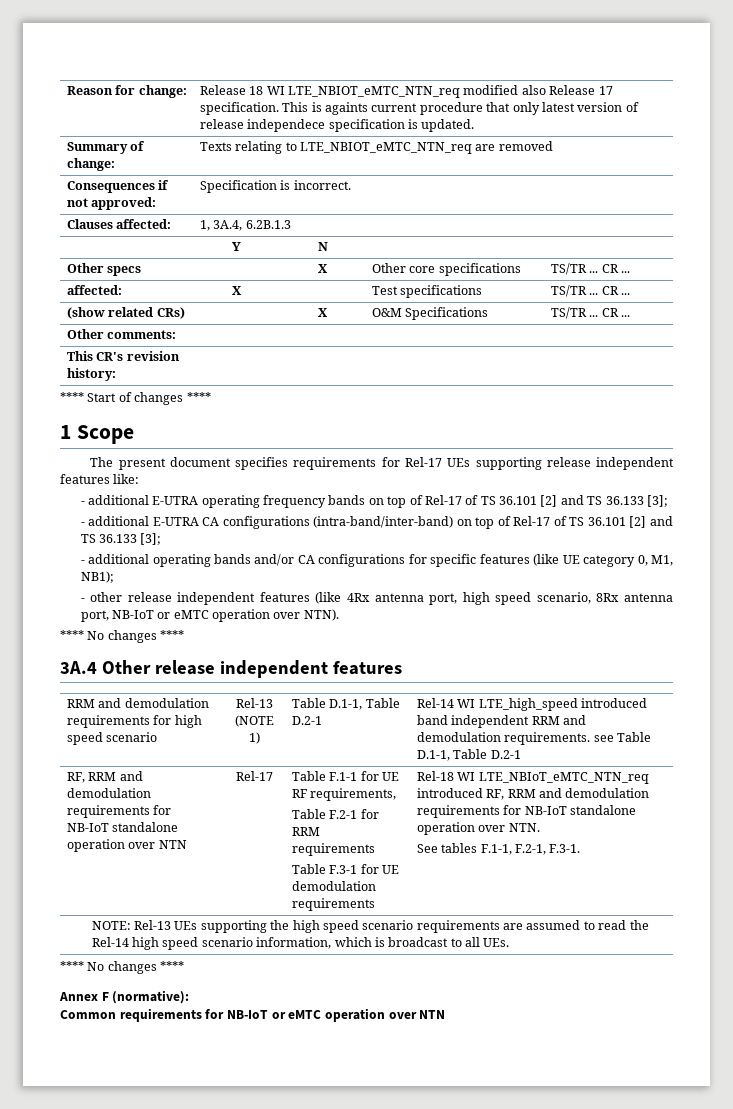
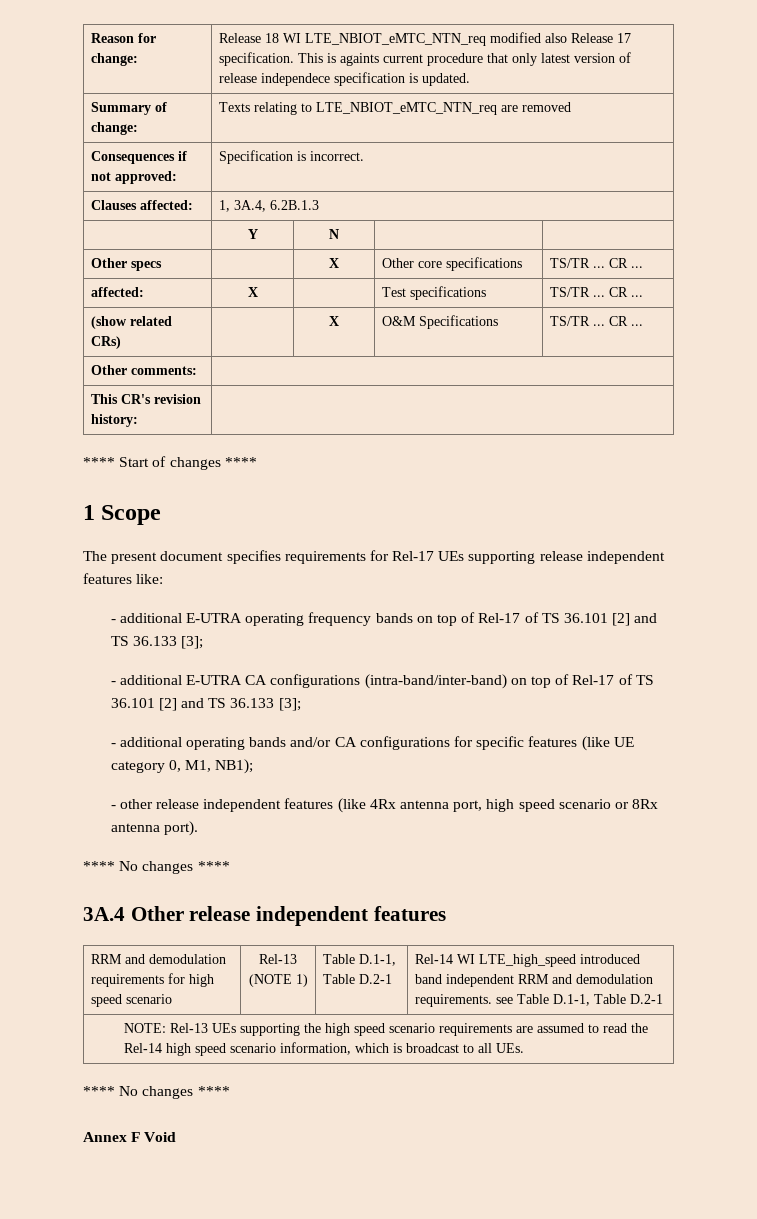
- - other release independent features (like 4Rx antenna port, high speed scenario, 8Rx antenna port, NB-IoT or eMTC operation over NTN).
+ - other release independent features (like 4Rx antenna port, high speed scenario or 8Rx antenna port).
- RF, RRM and demodulation requirements for NB-IoT standalone operation over NTN | Rel-17 | Table F.1-1 for UE RF requirements,
- Table F.2-1 for RRM requirements
- Table F.3-1 for UE demodulation requirements | Rel-18 WI LTE_NBIoT_eMTC_NTN_req introduced RF, RRM and demodulation requirements for NB-IoT standalone operation over NTN.
- See tables F.1-1, F.2-1, F.3-1.
- Annex F (normative):
- Common requirements for NB-IoT or eMTC operation over NTN
+ Annex F Void

